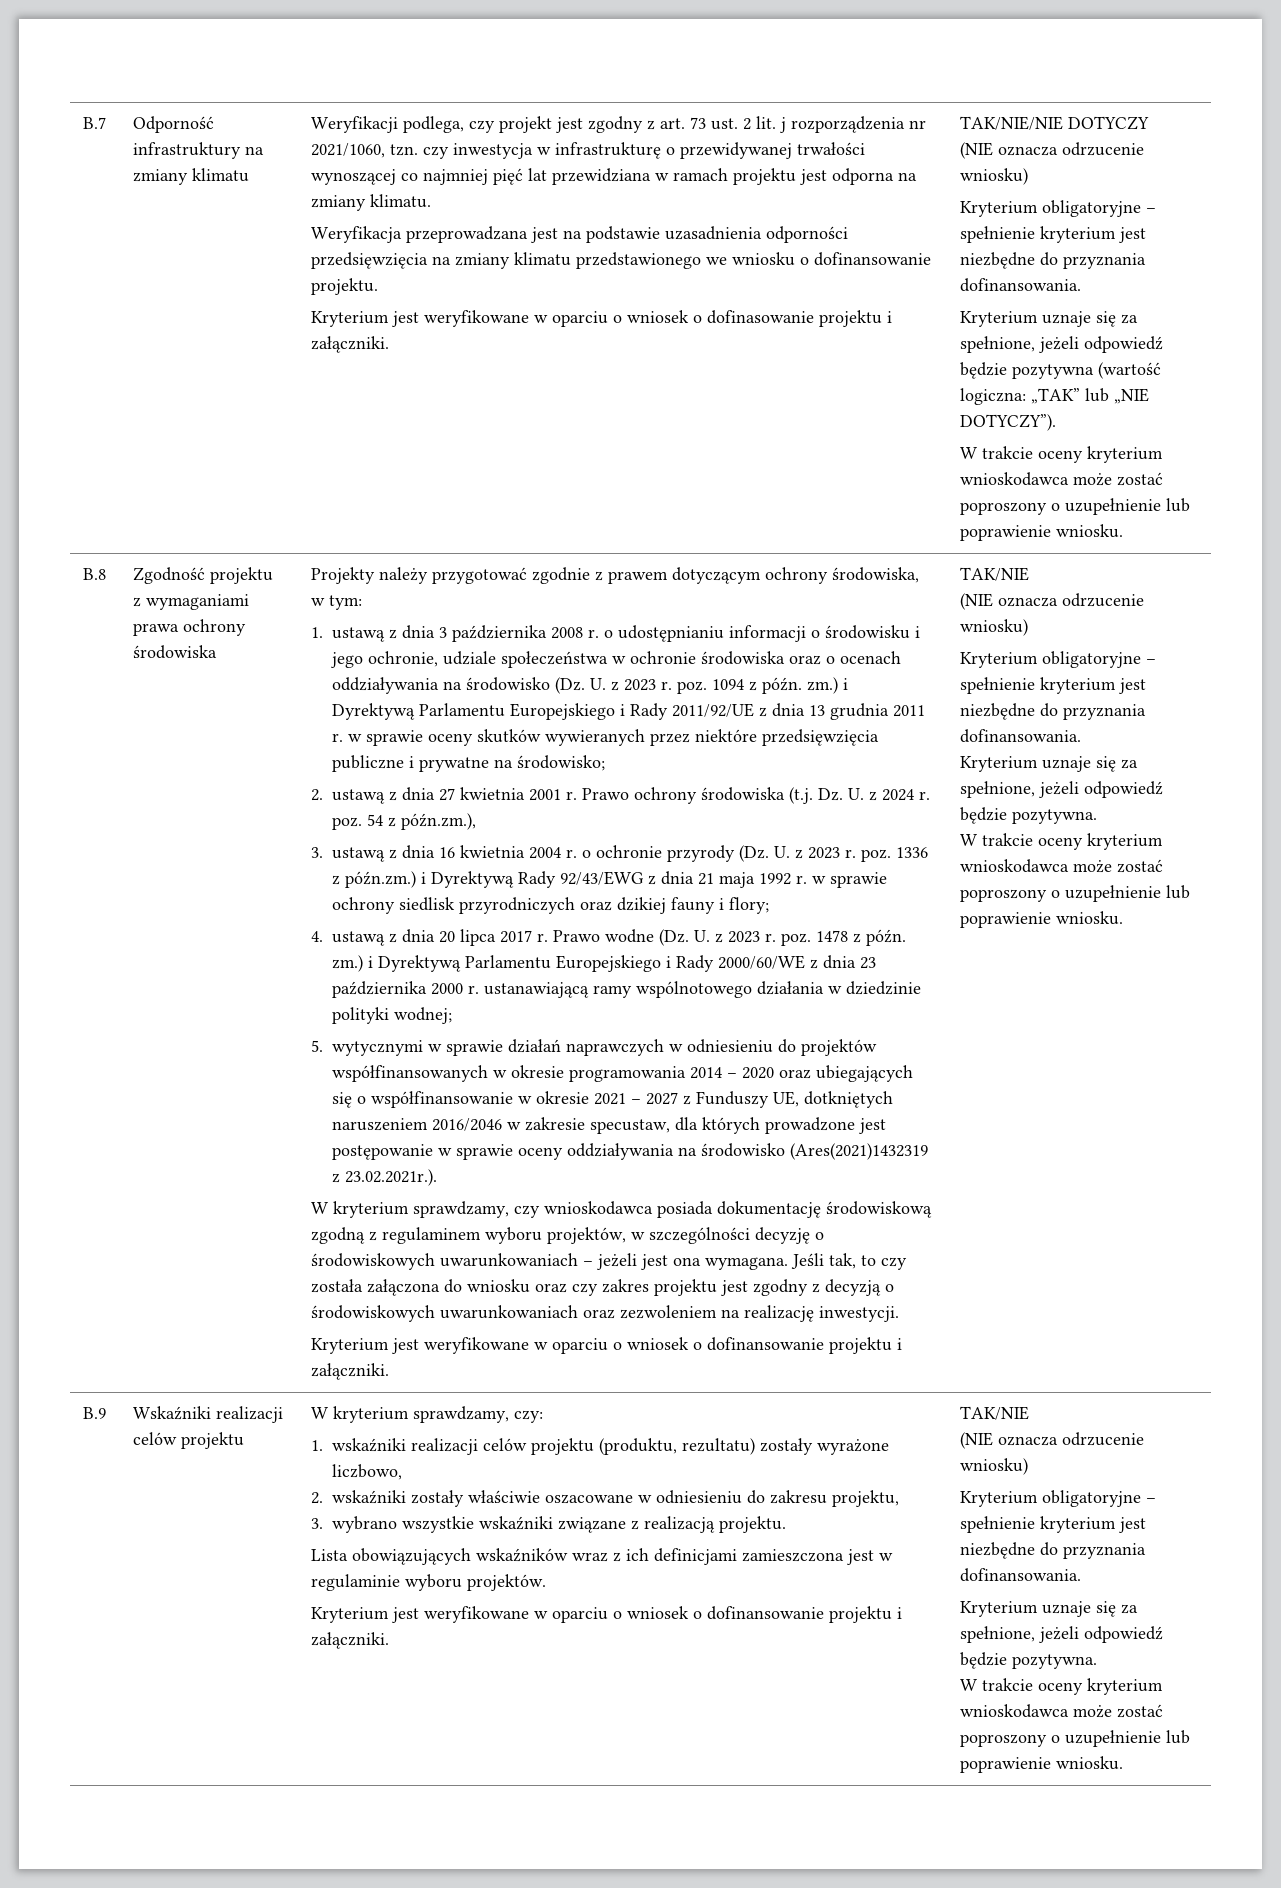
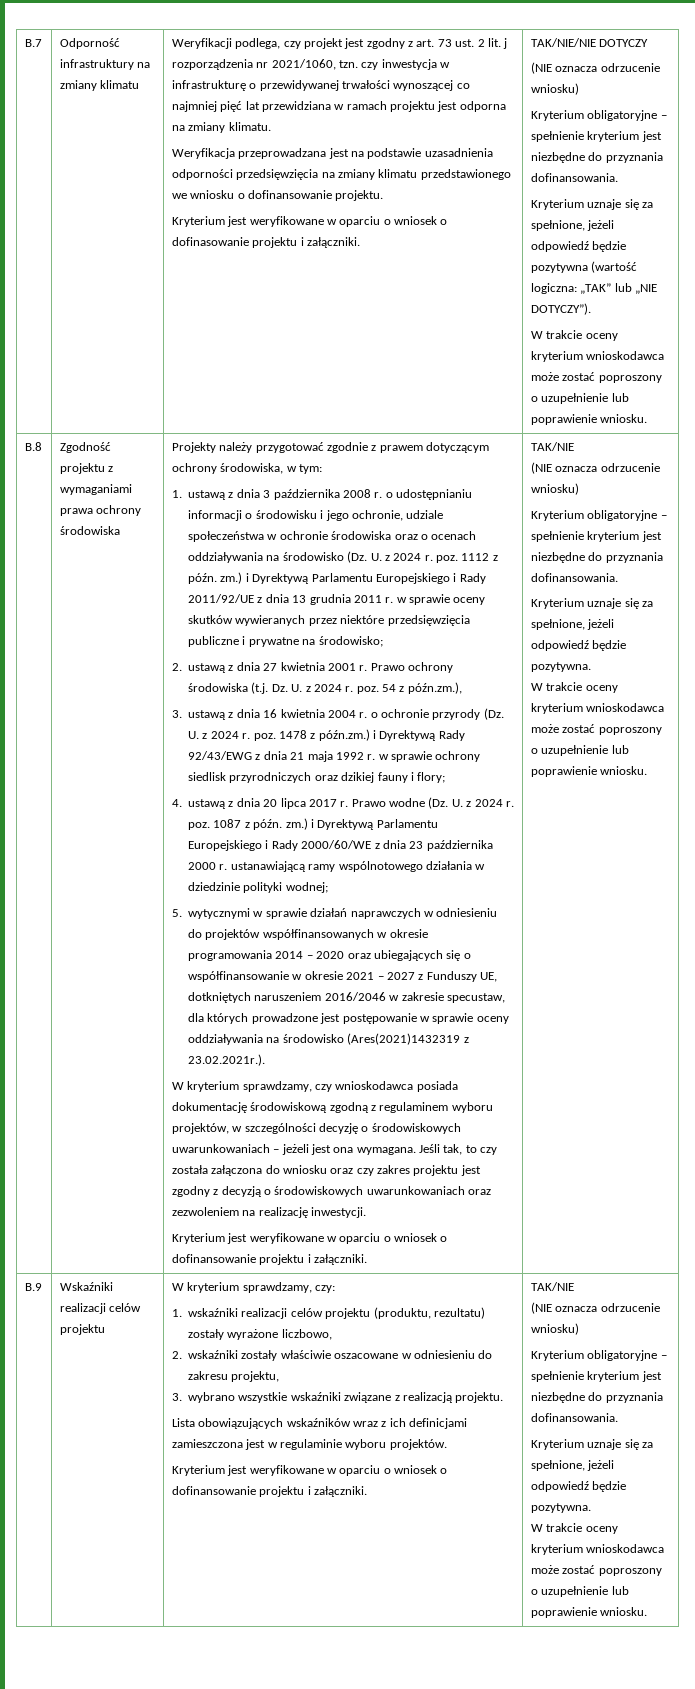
- 1. ustawą z dnia 3 października 2008 r. o udostępnianiu informacji o środowisku i jego ochronie, udziale społeczeństwa w ochronie środowiska oraz o ocenach oddziaływania na środowisko (Dz. U. z 2023 r. poz. 1094 z późn. zm.) i Dyrektywą Parlamentu Europejskiego i Rady 2011/92/UE z dnia 13 grudnia 2011 r. w sprawie oceny skutków wywieranych przez niektóre przedsięwzięcia publiczne i prywatne na środowisko;
+ 1. ustawą z dnia 3 października 2008 r. o udostępnianiu informacji o środowisku i jego ochronie, udziale społeczeństwa w ochronie środowiska oraz o ocenach oddziaływania na środowisko (Dz. U. z 2024 r. poz. 1112 z późn. zm.) i Dyrektywą Parlamentu Europejskiego i Rady 2011/92/UE z dnia 13 grudnia 2011 r. w sprawie oceny skutków wywieranych przez niektóre przedsięwzięcia publiczne i prywatne na środowisko;
- 3. ustawą z dnia 16 kwietnia 2004 r. o ochronie przyrody (Dz. U. z 2023 r. poz. 1336 z późn.zm.) i Dyrektywą Rady 92/43/EWG z dnia 21 maja 1992 r. w sprawie ochrony siedlisk przyrodniczych oraz dzikiej fauny i flory;
+ 3. ustawą z dnia 16 kwietnia 2004 r. o ochronie przyrody (Dz. U. z 2024 r. poz. 1478 z późn.zm.) i Dyrektywą Rady 92/43/EWG z dnia 21 maja 1992 r. w sprawie ochrony siedlisk przyrodniczych oraz dzikiej fauny i flory;
- Prawo wodne (Dz. U. z 2023 r. poz. 1478 z późn. zm.) i Dyrektywą Parlamentu Europejskiego i Rady 2000/60/WE z dnia 23 października 2000 r. ustanawiającą ramy wspólnotowego działania w dziedzinie polityki wodnej;
+ Prawo wodne (Dz. U. z 2024 r. poz. 1087 z późn. zm.) i Dyrektywą Parlamentu Europejskiego i Rady 2000/60/WE z dnia 23 października 2000 r. ustanawiającą ramy wspólnotowego działania w dziedzinie polityki wodnej;

